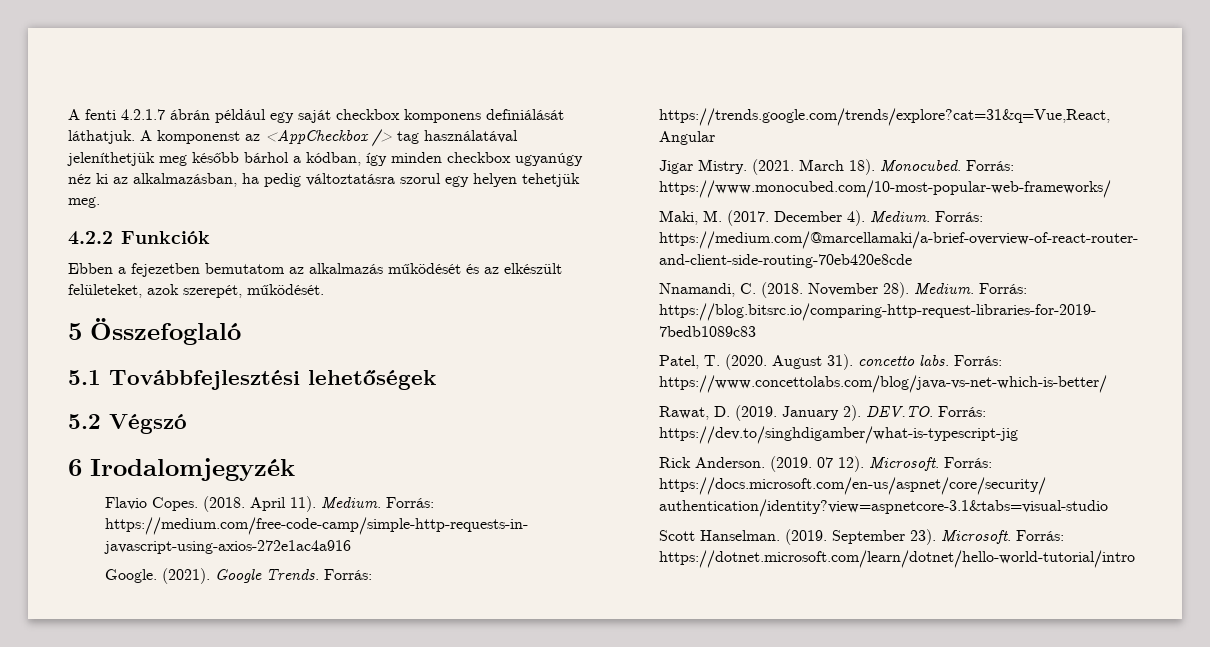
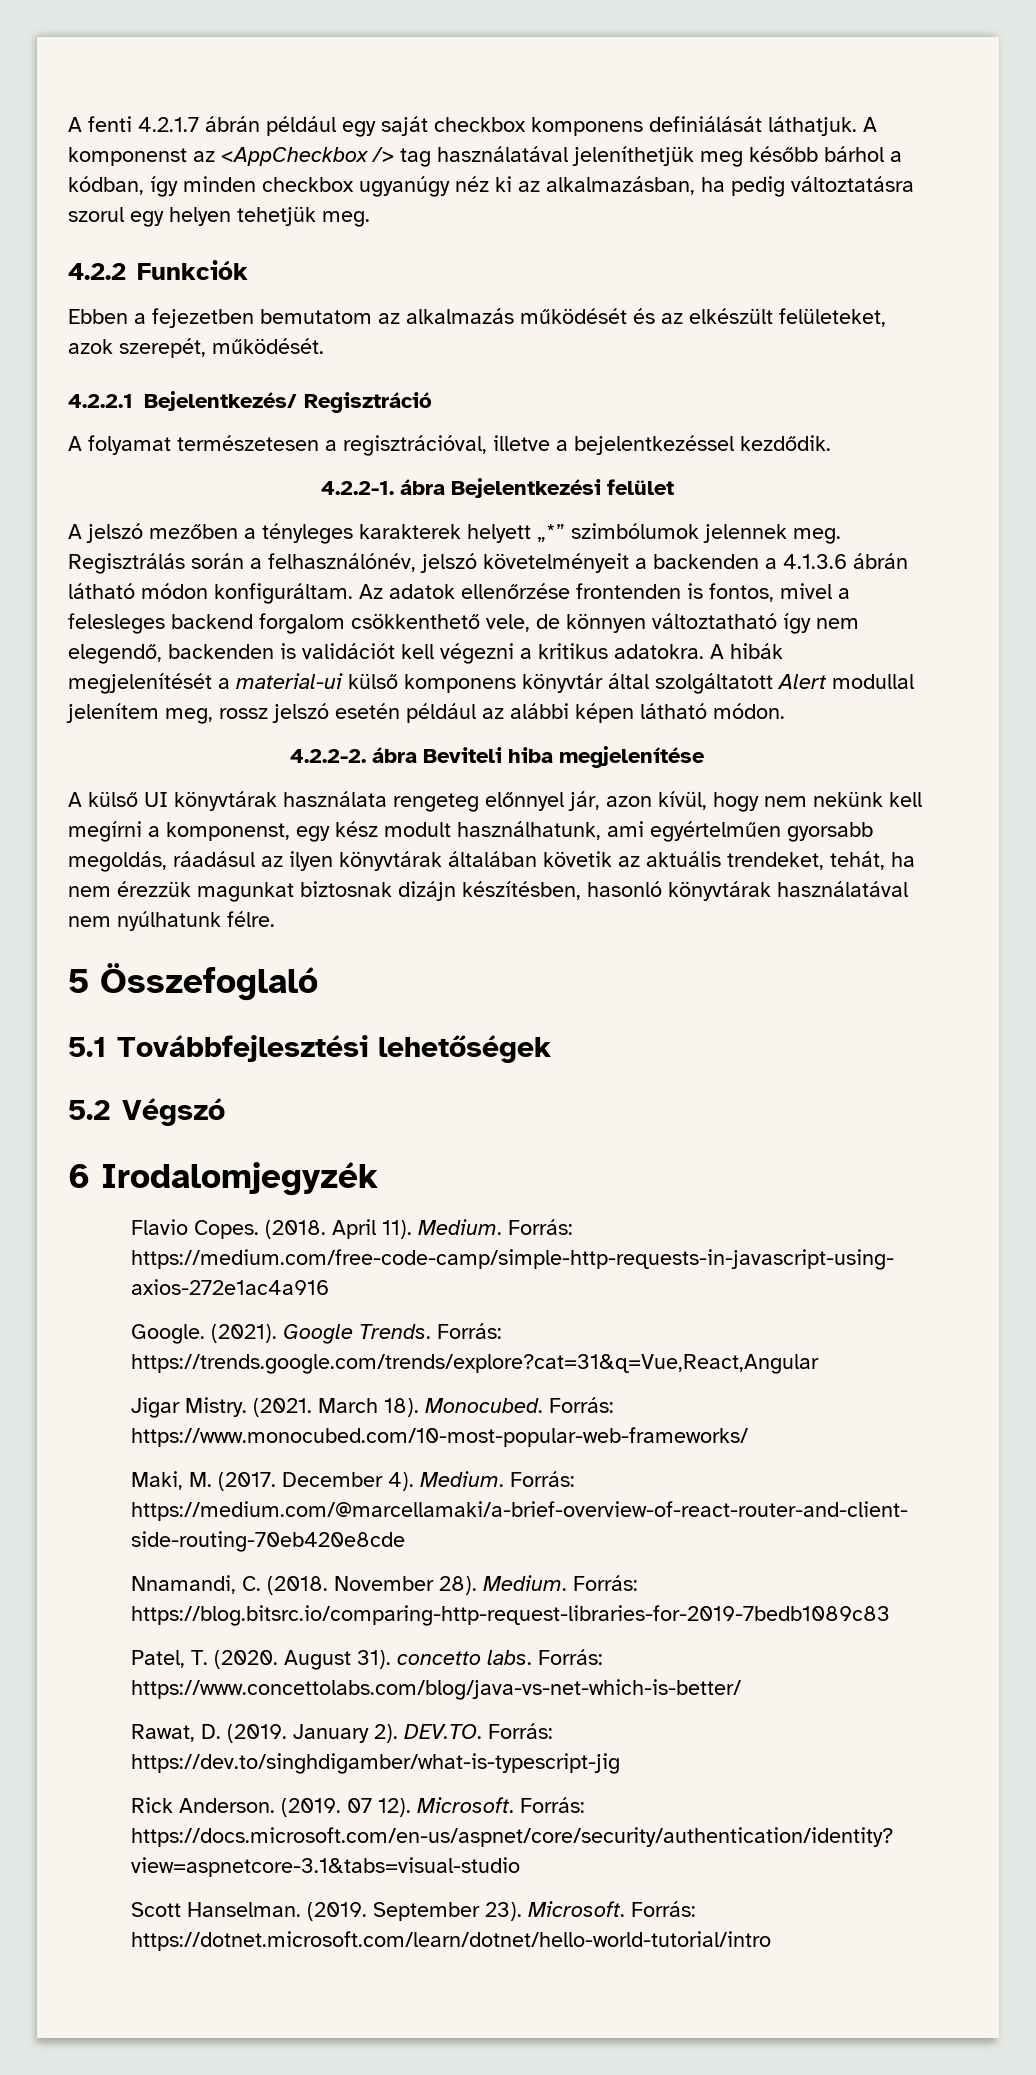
+ 4.2.2.1 Bejelentkezés/ Regisztráció
+ A folyamat természetesen a regisztrációval, illetve a bejelentkezéssel kezdődik.
+ 4.2.2-1. ábra Bejelentkezési felület
+ A jelszó mezőben a tényleges karakterek helyett „*” szimbólumok jelennek meg. Regisztrálás során a felhasználónév, jelszó követelményeit a backenden a 4.1.3.6 ábrán látható módon konfiguráltam. Az adatok ellenőrzése frontenden is fontos, mivel a felesleges backend forgalom csökkenthető vele, de könnyen változtatható így nem elegendő, backenden is validációt kell végezni a kritikus adatokra. A hibák megjelenítését a material-ui külső komponens könyvtár által szolgáltatott Alert modullal jelenítem meg, rossz jelszó esetén például az alábbi képen látható módon.
+ 4.2.2-2. ábra Beviteli hiba megjelenítése
+ A külső UI könyvtárak használata rengeteg előnnyel jár, azon kívül, hogy nem nekünk kell megírni a komponenst, egy kész modult használhatunk, ami egyértelműen gyorsabb megoldás, ráadásul az ilyen könyvtárak általában követik az aktuális trendeket, tehát, ha nem érezzük magunkat biztosnak dizájn készítésben, hasonló könyvtárak használatával nem nyúlhatunk félre.

